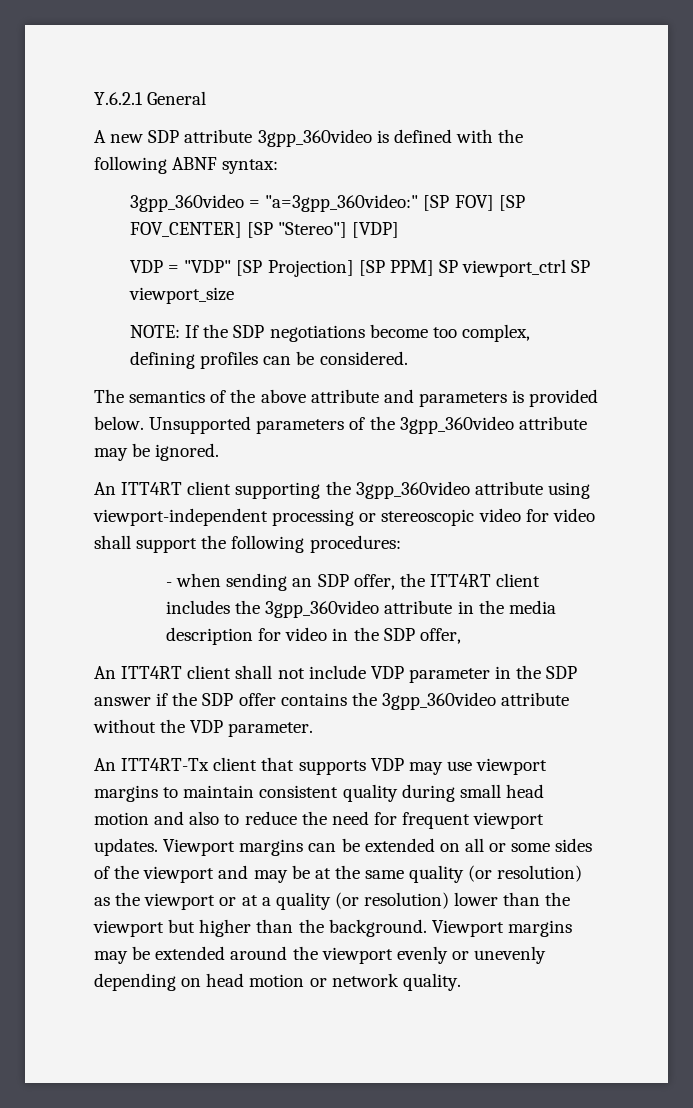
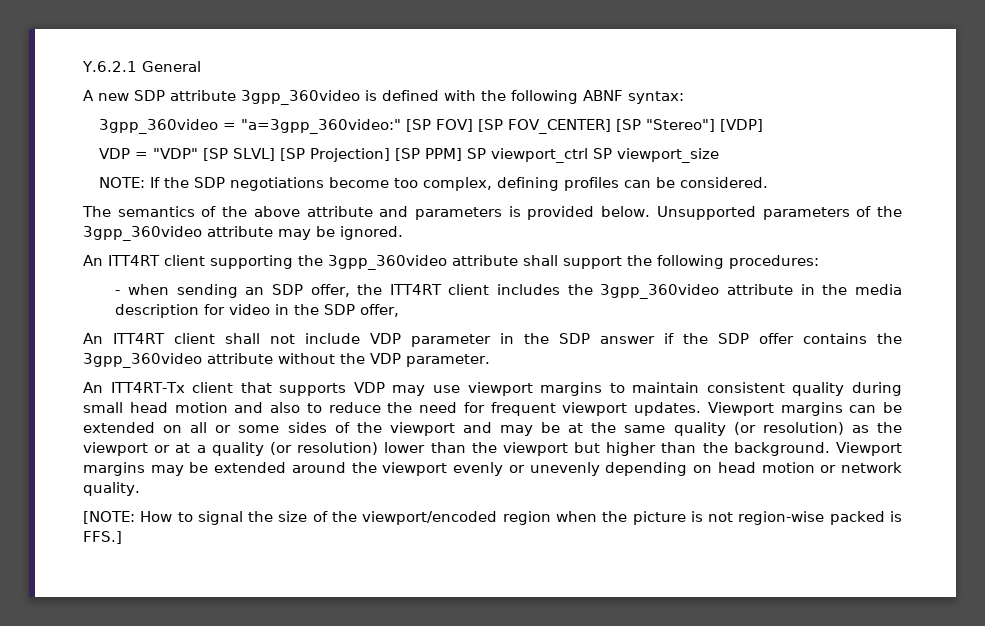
- VDP = "VDP" [SP Projection] [SP PPM] SP viewport_ctrl SP viewport_size
+ VDP = "VDP" [SP SLVL] [SP Projection] [SP PPM] SP viewport_ctrl SP viewport_size
- An ITT4RT client supporting the 3gpp_360video attribute using viewport-independent processing or stereoscopic video for video shall support the following procedures:
+ An ITT4RT client supporting the 3gpp_360video attribute shall support the following procedures:
+ [NOTE: How to signal the size of the viewport/encoded region when the picture is not region-wise packed is FFS.]

